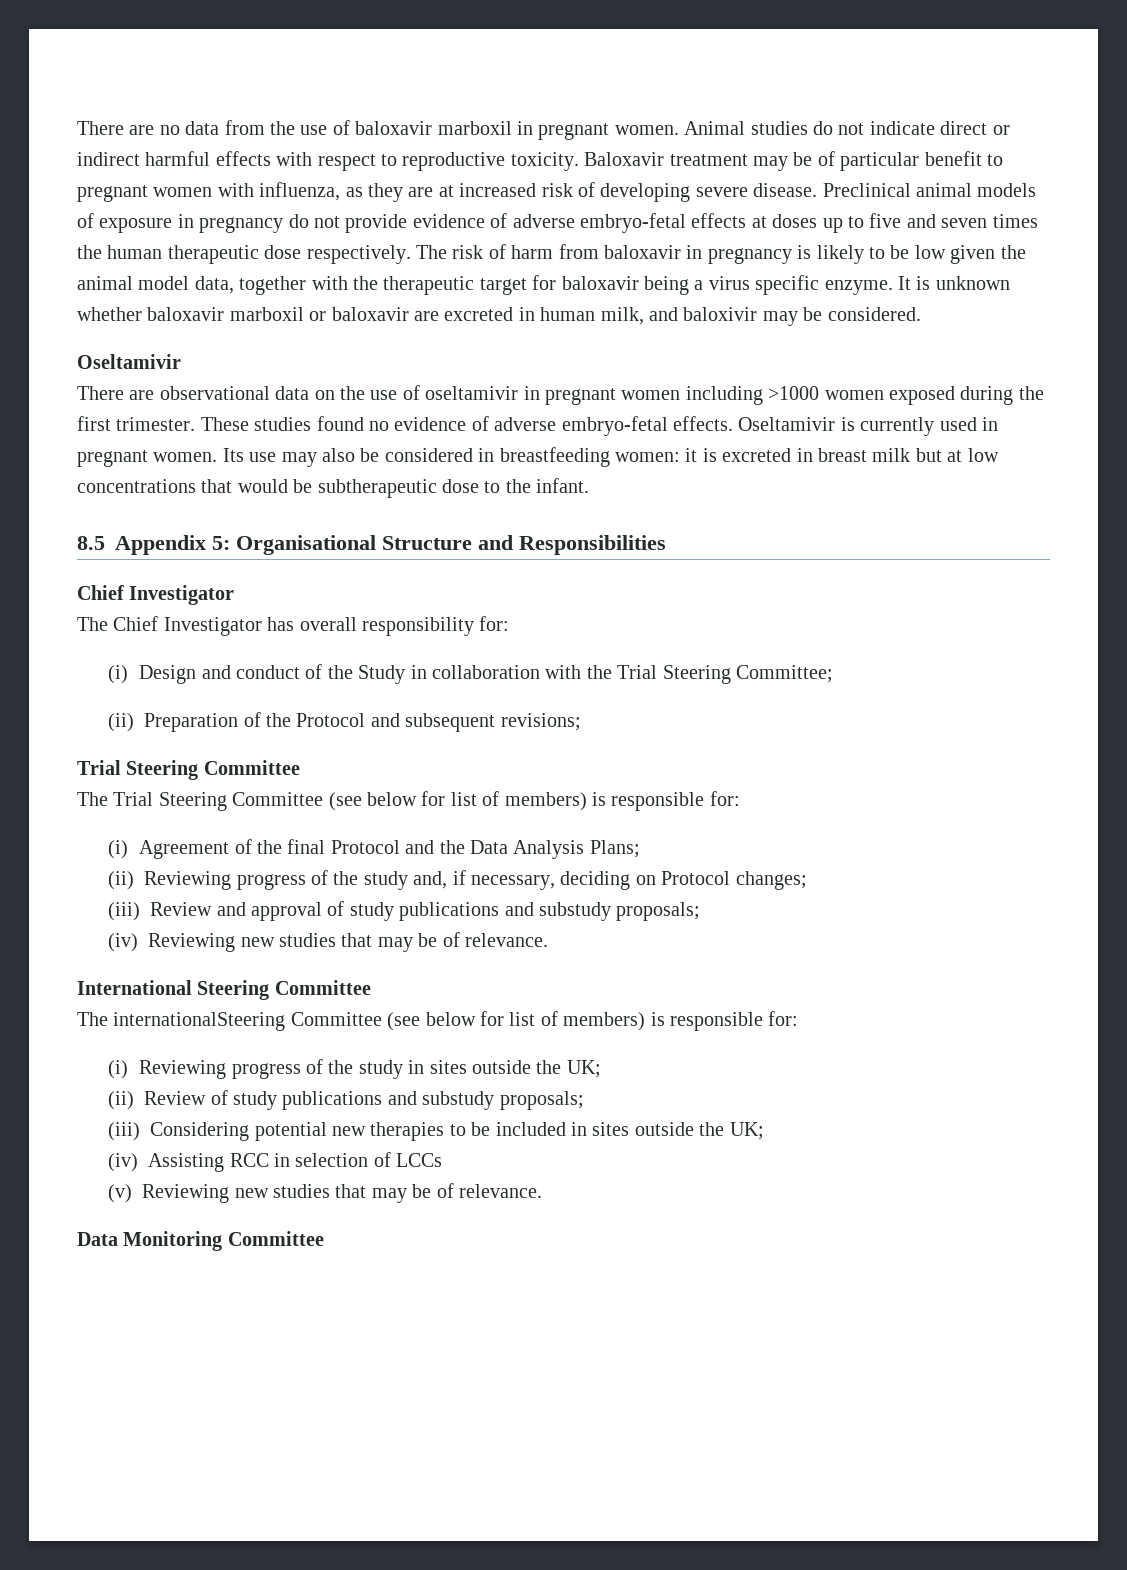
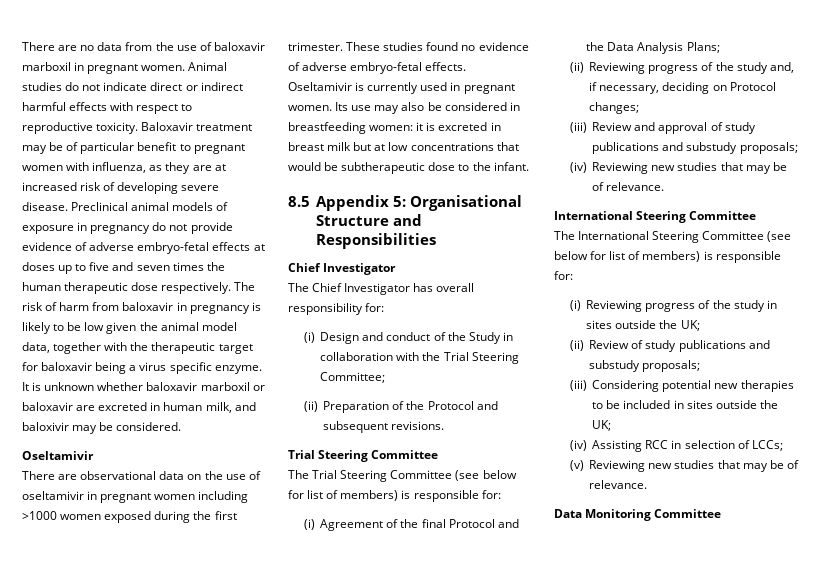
- (ii) Preparation of the Protocol and subsequent revisions;
+ (ii) Preparation of the Protocol and subsequent revisions.
- The internationalSteering Committee (see below for list of members) is responsible for:
+ The International Steering Committee (see below for list of members) is responsible for:
- (iv) Assisting RCC in selection of LCCs
+ (iv) Assisting RCC in selection of LCCs;

